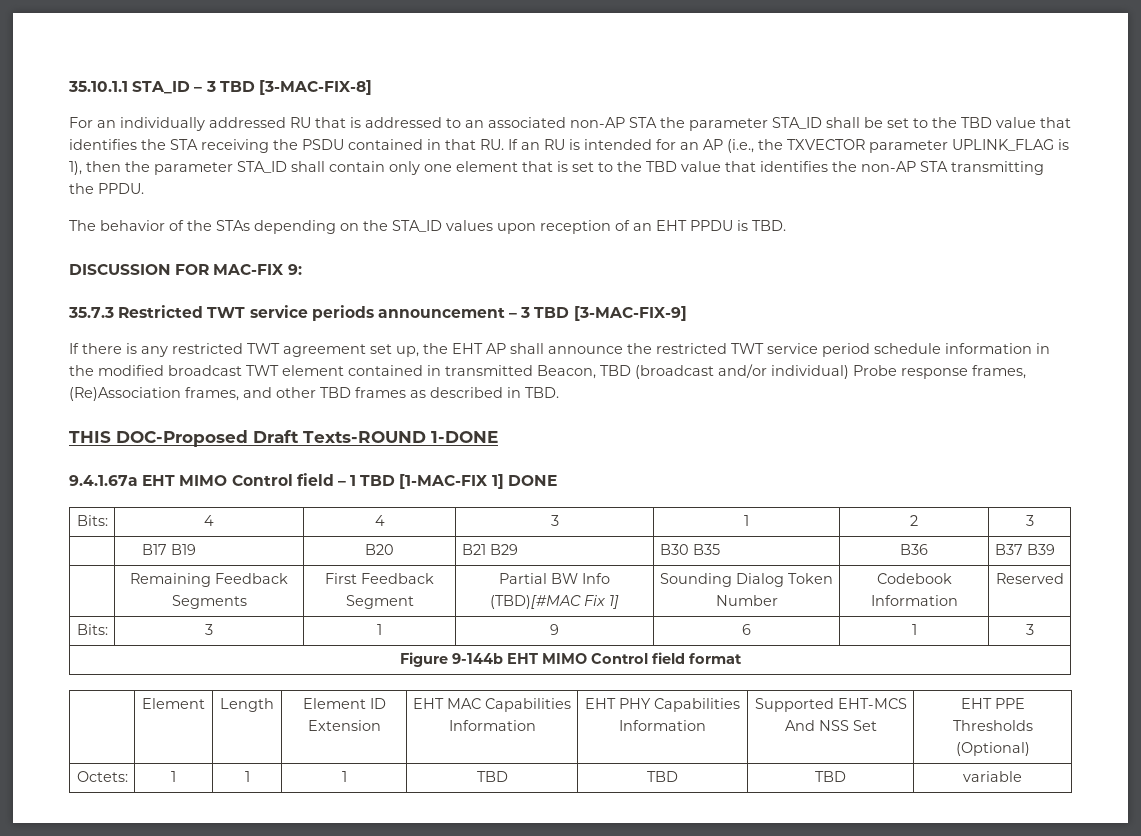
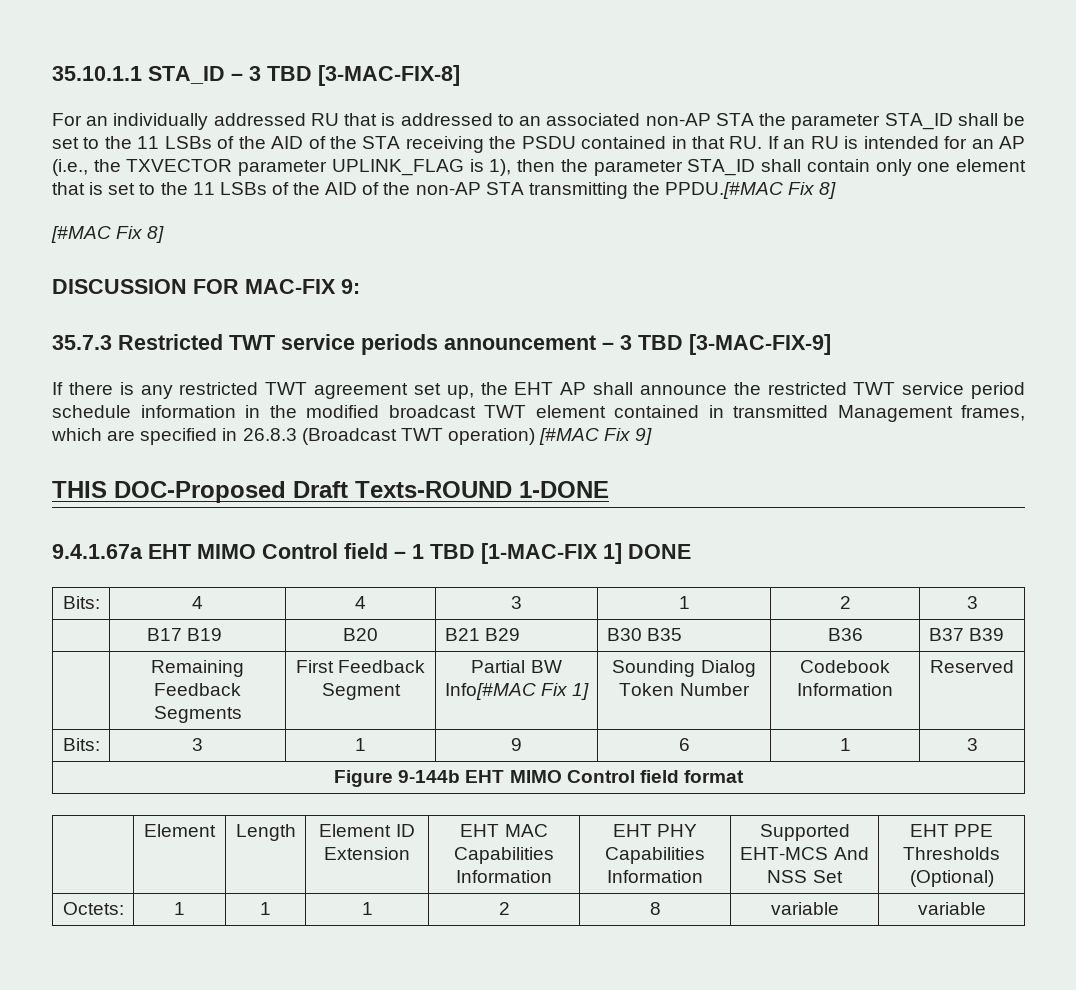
- For an individually addressed RU that is addressed to an associated non-AP STA the parameter STA_ID shall be set to the TBD value that identifies the STA receiving the PSDU contained in that RU. If an RU is intended for an AP (i.e., the TXVECTOR parameter UPLINK_FLAG is 1), then the parameter STA_ID shall contain only one element that is set to the TBD value that identifies the non-AP STA transmitting the PPDU.
- The behavior of the STAs depending on the STA_ID values upon reception of an EHT PPDU is TBD.
+ For an individually addressed RU that is addressed to an associated non-AP STA the parameter STA_ID shall be set to the 11 LSBs of the AID of the STA receiving the PSDU contained in that RU. If an RU is intended for an AP (i.e., the TXVECTOR parameter UPLINK_FLAG is 1), then the parameter STA_ID shall contain only one element that is set to the 11 LSBs of the AID of the non-AP STA transmitting the PPDU.[#MAC Fix 8]
+ [#MAC Fix 8]
- If there is any restricted TWT agreement set up, the EHT AP shall announce the restricted TWT service period schedule information in the modified broadcast TWT element contained in transmitted Beacon, TBD (broadcast and/or individual) Probe response frames, (Re)Association frames, and other TBD frames as described in TBD.
+ If there is any restricted TWT agreement set up, the EHT AP shall announce the restricted TWT service period schedule information in the modified broadcast TWT element contained in transmitted Management frames, which are specified in 26.8.3 (Broadcast TWT operation) [#MAC Fix 9]
- | Remaining Feedback Segments | First Feedback Segment | Partial BW Info (TBD)[#MAC Fix 1] | Sounding Dialog Token Number | Codebook Information | Reserved
+ | Remaining Feedback Segments | First Feedback Segment | Partial BW Info[#MAC Fix 1] | Sounding Dialog Token Number | Codebook Information | Reserved
- Octets: | 1 | 1 | 1 | TBD | TBD | TBD | variable
+ Octets: | 1 | 1 | 1 | 2 | 8 | variable | variable

